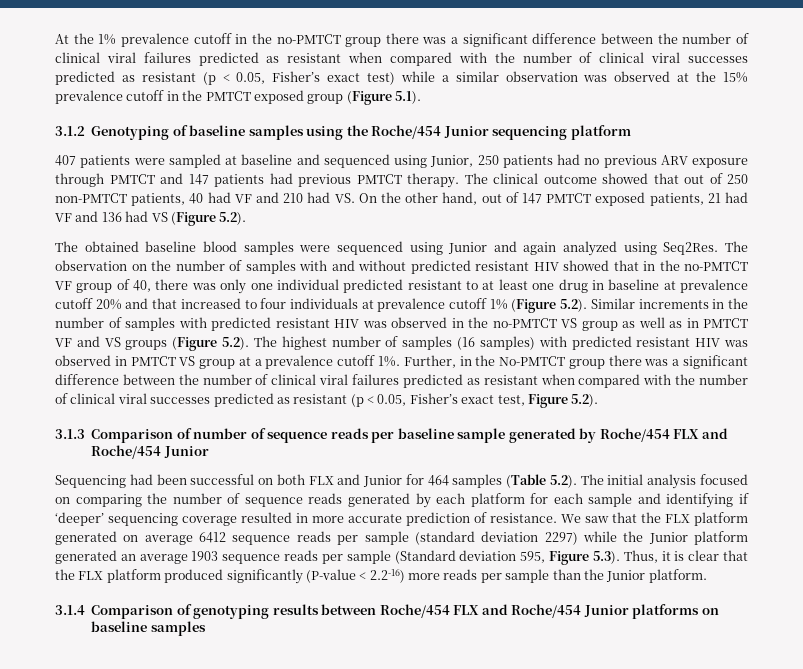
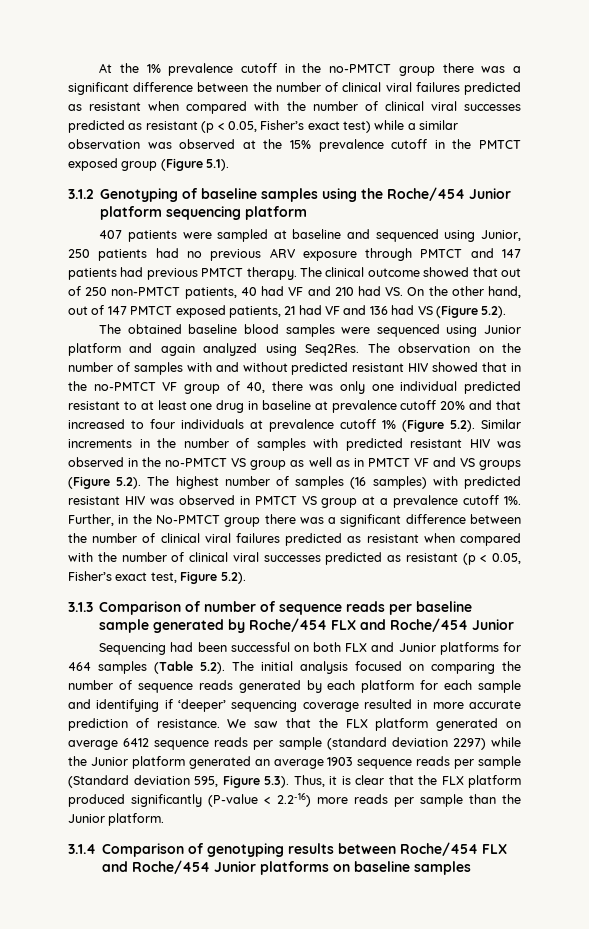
- 3.1.2 Genotyping of baseline samples using the Roche/454 Junior sequencing platform
+ 3.1.2 Genotyping of baseline samples using the Roche/454 Junior platform sequencing platform
- The obtained baseline blood samples were sequenced using Junior and again analyzed using Seq2Res.
+ The obtained baseline blood samples were sequenced using Junior platform and again analyzed using Seq2Res.
- Sequencing had been successful on both FLX and Junior for 464 samples (Table 5.2). The initial analysis focused on comparing the number of sequence reads generated by each platform for each sample and identifying if ‘deeper’ sequencing coverage resulted in more accurate prediction of resistance.
+ Sequencing had been successful on both FLX and Junior platforms for 464 samples (Table 5.2). The initial analysis focused on comparing the number of sequence reads generated by each platform for each sample and identifying if ‘deeper’ sequencing coverage resulted in more accurate prediction of resistance.

